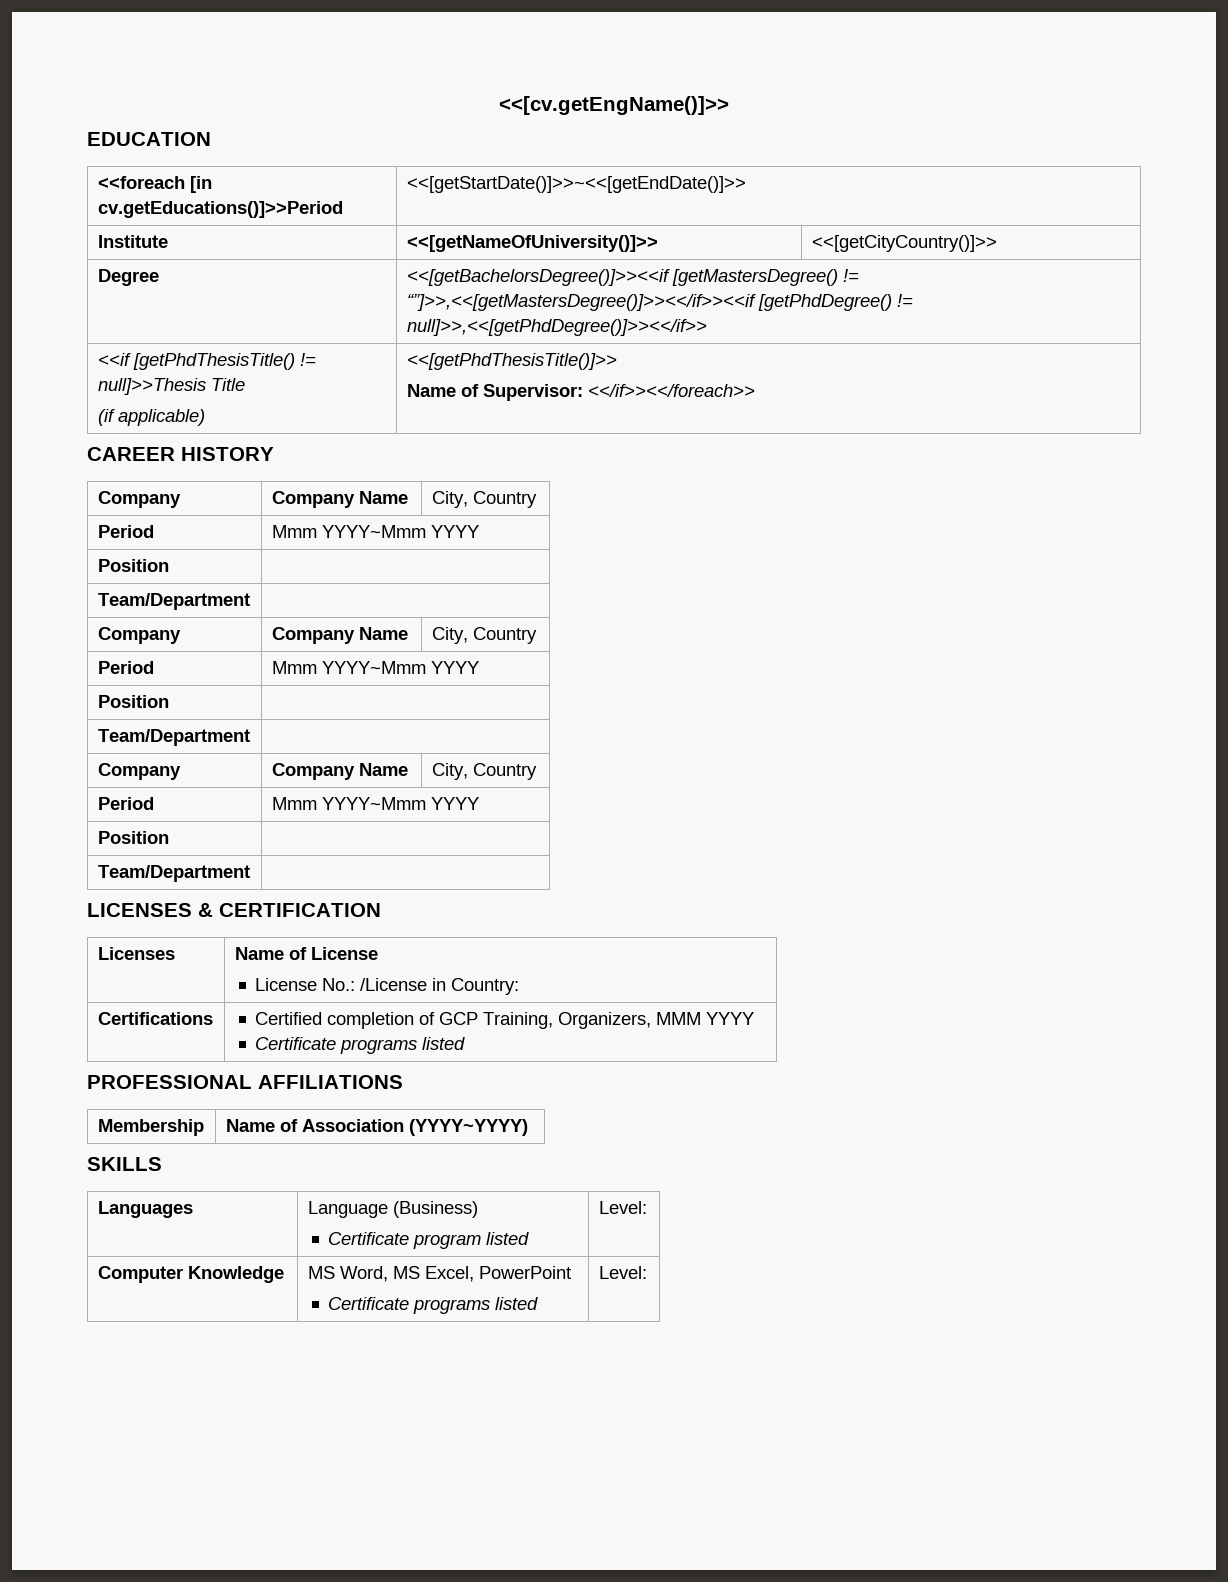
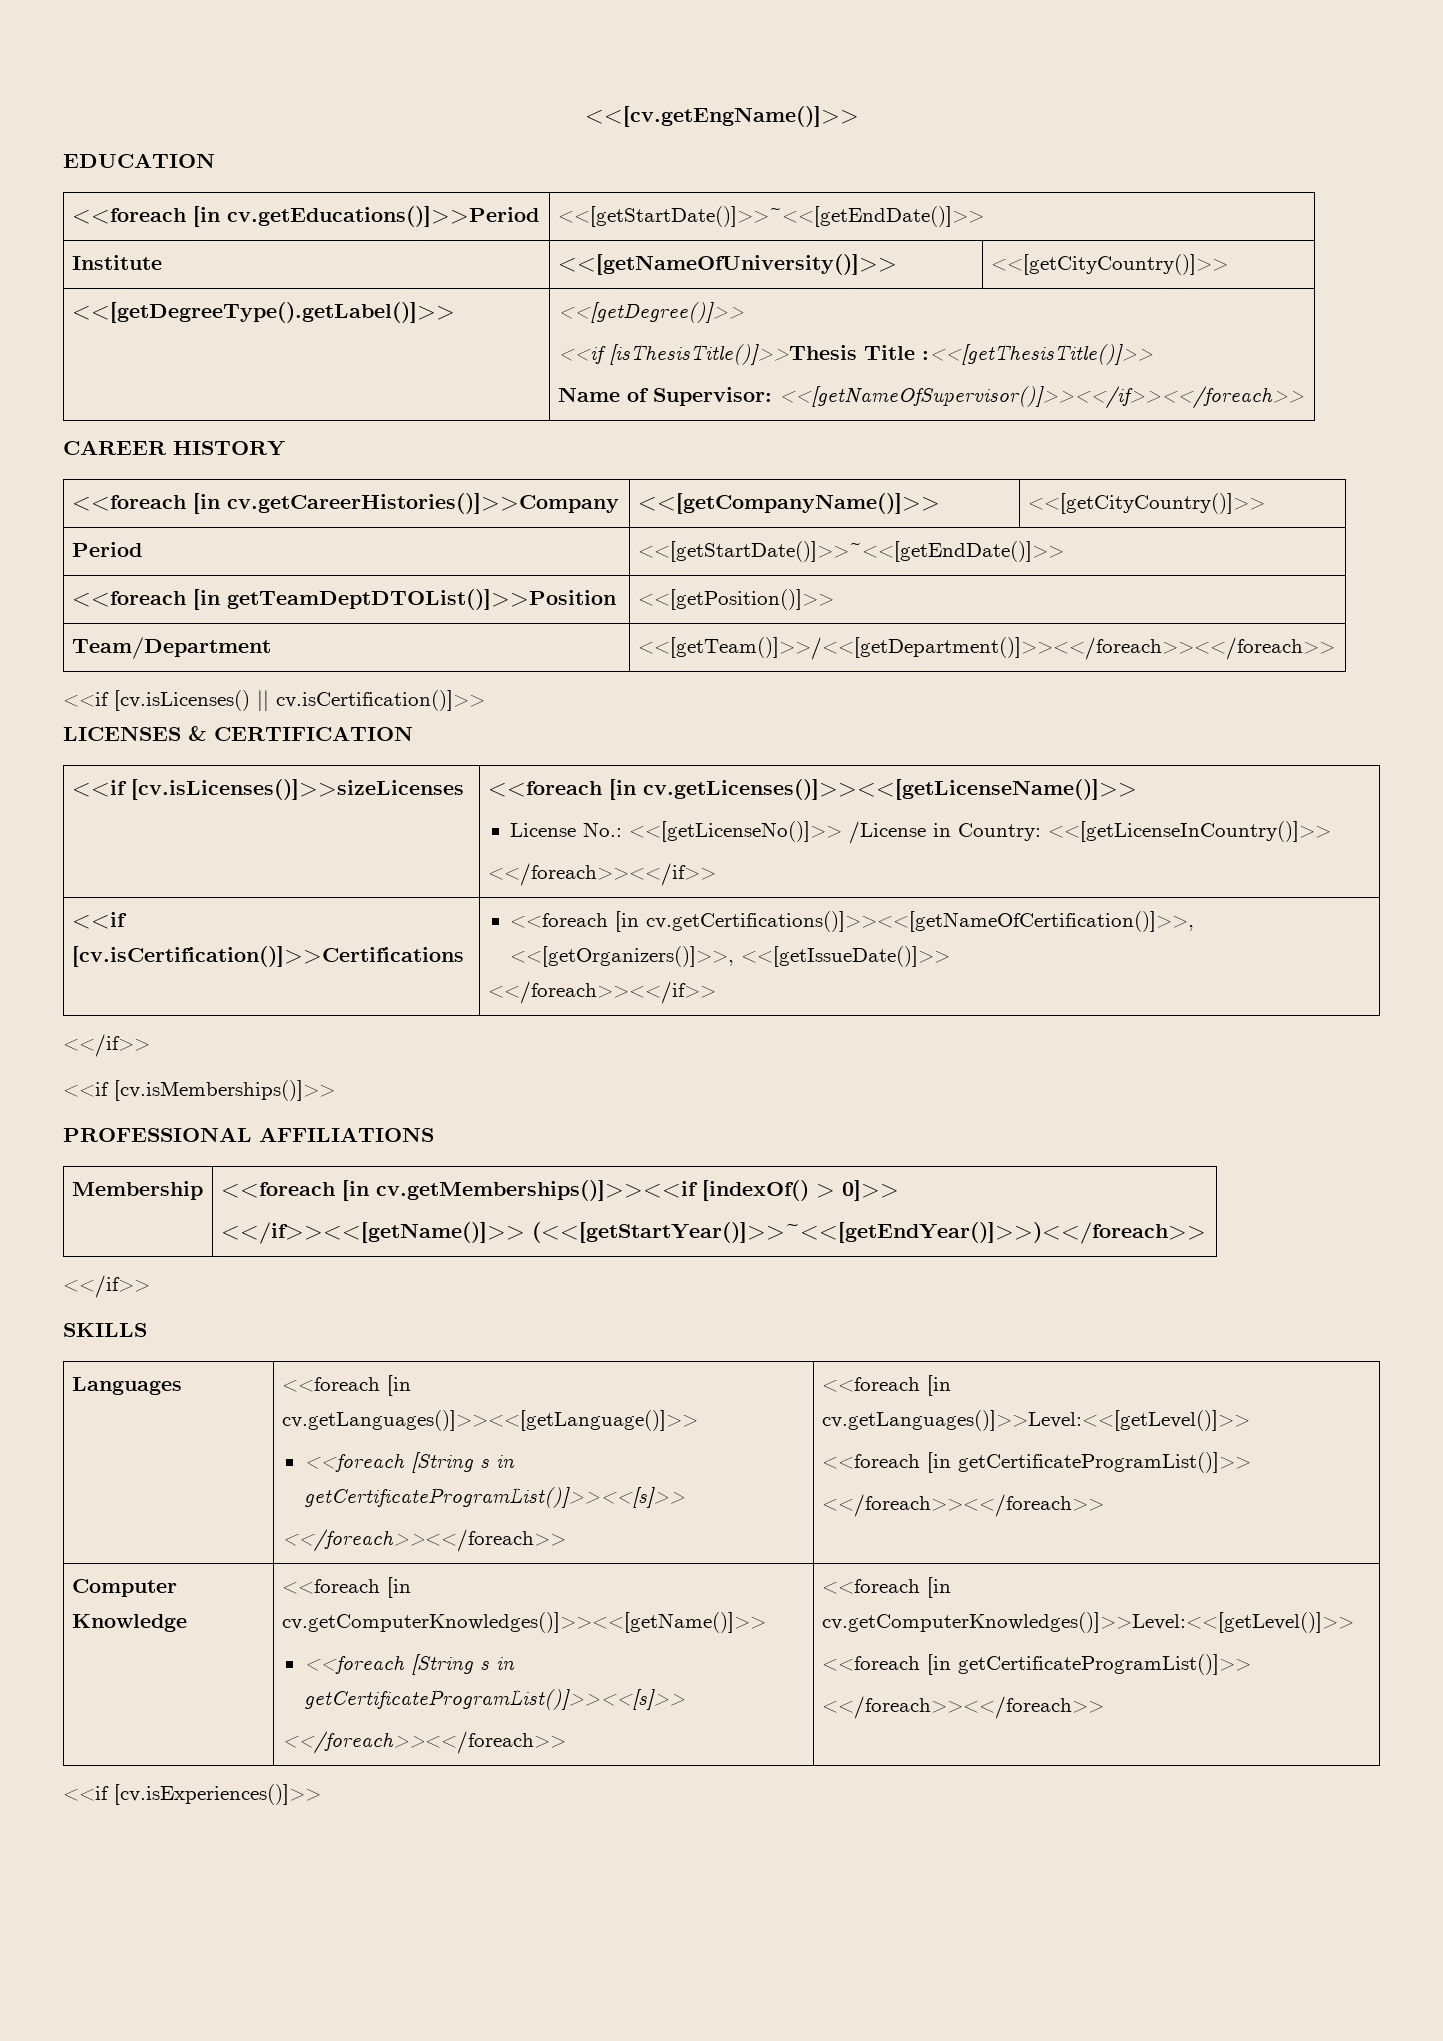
- Degree | <<[getBachelorsDegree()]>><<if [getMastersDegree() != “”]>>,<<[getMastersDegree()]>><</if>><<if [getPhdDegree() != null]>>,<<[getPhdDegree()]>><</if>>
- <<if [getPhdThesisTitle() != null]>>Thesis Title
- (if applicable) | <<[getPhdThesisTitle()]>>
- Name of Supervisor: <</if>><</foreach>>
+ <<[getDegreeType().getLabel()]>> | <<[getDegree()]>>
+ <<if [isThesisTitle()]>>Thesis Title :<<[getThesisTitle()]>>
+ Name of Supervisor: <<[getNameOfSupervisor()]>><</if>><</foreach>>
  CAREER HISTORY
- Company | Company Name | City, Country
- Period | Mmm YYYY~Mmm YYYY
- Position |
- Team/Department |
- Company | Company Name | City, Country
- Period | Mmm YYYY~Mmm YYYY
- Position |
- Team/Department |
- Company | Company Name | City, Country
- Period | Mmm YYYY~Mmm YYYY
- Position |
- Team/Department |
+ <<foreach [in cv.getCareerHistories()]>>Company | <<[getCompanyName()]>> | <<[getCityCountry()]>>
+ Period | <<[getStartDate()]>>~<<[getEndDate()]>>
+ <<foreach [in getTeamDeptDTOList()]>>Position | <<[getPosition()]>>
+ Team/Department | <<[getTeam()]>>/<<[getDepartment()]>><</foreach>><</foreach>>
+ <<if [cv.isLicenses() || cv.isCertification()]>>
  LICENSES & CERTIFICATION
- Licenses | Name of License
- License No.: /License in Country:
- Certifications | Certified completion of GCP Training, Organizers, MMM YYYY
- Certificate programs listed
+ <<if [cv.isLicenses()]>>sizeLicenses | <<foreach [in cv.getLicenses()]>><<[getLicenseName()]>>
+ License No.: <<[getLicenseNo()]>> /License in Country: <<[getLicenseInCountry()]>>
+ <</foreach>><</if>>
+ <<if [cv.isCertification()]>>Certifications | <<foreach [in cv.getCertifications()]>><<[getNameOfCertification()]>>, <<[getOrganizers()]>>, <<[getIssueDate()]>>
+ <</foreach>><</if>>
+ <</if>>
+ <<if [cv.isMemberships()]>>
  PROFESSIONAL AFFILIATIONS
- Membership | Name of Association (YYYY~YYYY)
+ Membership | <<foreach [in cv.getMemberships()]>><<if [indexOf() > 0]>>
+ <</if>><<[getName()]>> (<<[getStartYear()]>>~<<[getEndYear()]>>)<</foreach>>
+ <</if>>
  SKILLS
- Languages | Language (Business)
- Certificate program listed | Level:
- Computer Knowledge | MS Word, MS Excel, PowerPoint
- Certificate programs listed | Level:
+ Languages | <<foreach [in cv.getLanguages()]>><<[getLanguage()]>>
+ <<foreach [String s in getCertificateProgramList()]>><<[s]>>
+ <</foreach>><</foreach>> | <<foreach [in cv.getLanguages()]>>Level:<<[getLevel()]>>
+ <<foreach [in getCertificateProgramList()]>>
+ <</foreach>><</foreach>>
+ Computer Knowledge | <<foreach [in cv.getComputerKnowledges()]>><<[getName()]>>
+ <<foreach [String s in getCertificateProgramList()]>><<[s]>>
+ <</foreach>><</foreach>> | <<foreach [in cv.getComputerKnowledges()]>>Level:<<[getLevel()]>>
+ <<foreach [in getCertificateProgramList()]>>
+ <</foreach>><</foreach>>
+ <<if [cv.isExperiences()]>>

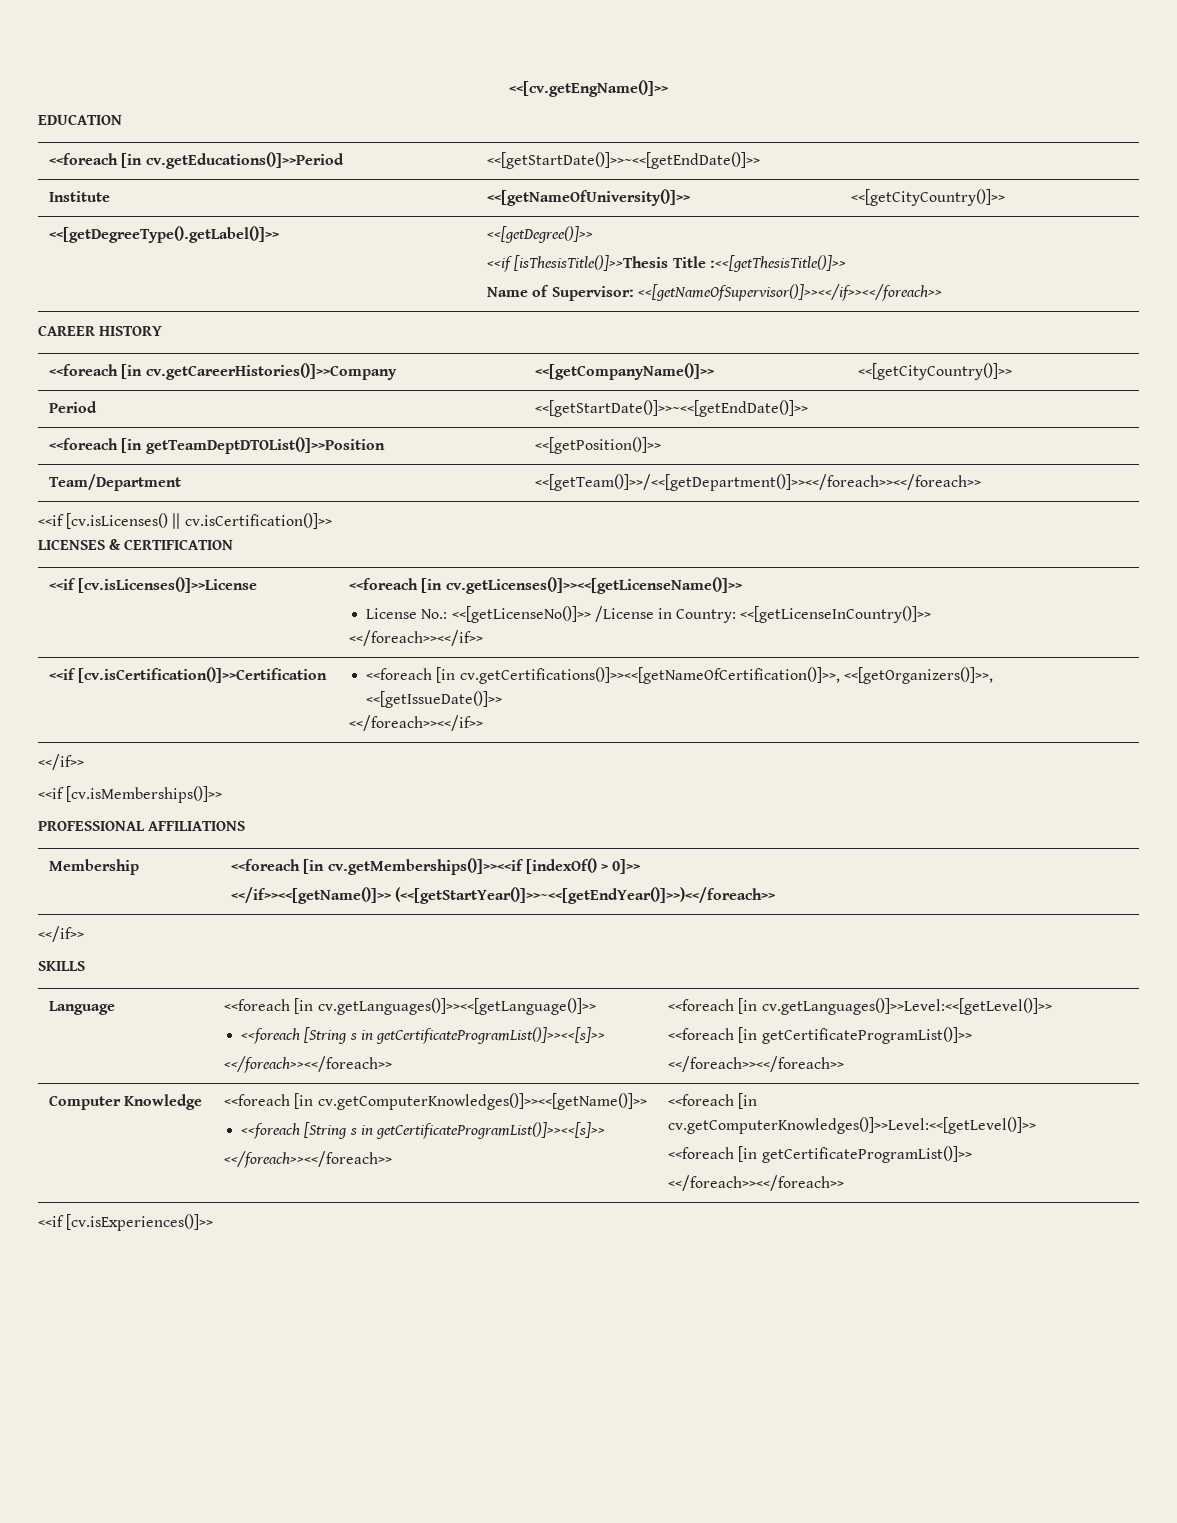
- <<if [cv.isLicenses()]>>sizeLicenses | <<foreach [in cv.getLicenses()]>><<[getLicenseName()]>>
+ <<if [cv.isLicenses()]>>License | <<foreach [in cv.getLicenses()]>><<[getLicenseName()]>>
- <<if [cv.isCertification()]>>Certifications | <<foreach [in cv.getCertifications()]>><<[getNameOfCertification()]>>, <<[getOrganizers()]>>, <<[getIssueDate()]>>
+ <<if [cv.isCertification()]>>Certification | <<foreach [in cv.getCertifications()]>><<[getNameOfCertification()]>>, <<[getOrganizers()]>>, <<[getIssueDate()]>>
- Languages | <<foreach [in cv.getLanguages()]>><<[getLanguage()]>>
+ Language | <<foreach [in cv.getLanguages()]>><<[getLanguage()]>>

